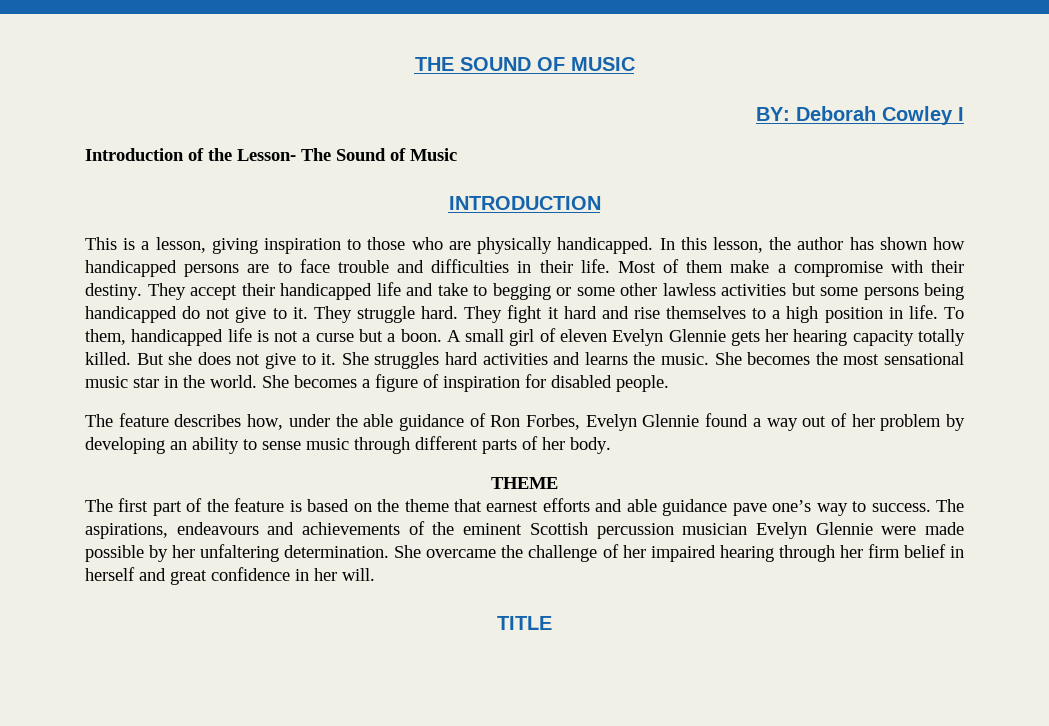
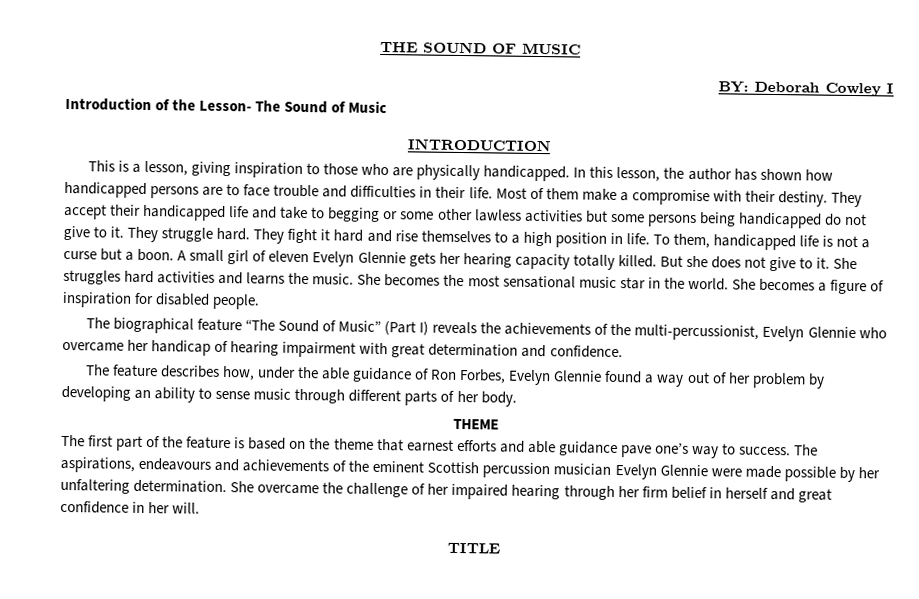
+ The biographical feature “The Sound of Music” (Part I) reveals the achievements of the multi-percussionist, Evelyn Glennie who overcame her handicap of hearing impairment with great determination and confidence.

